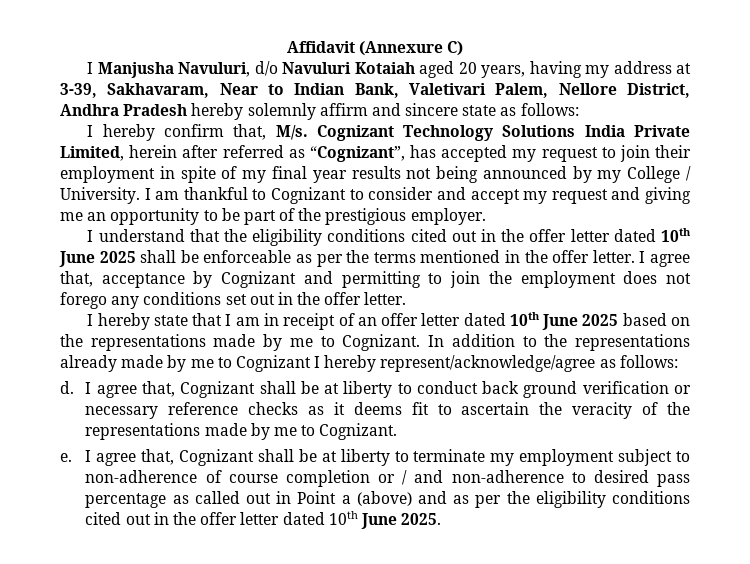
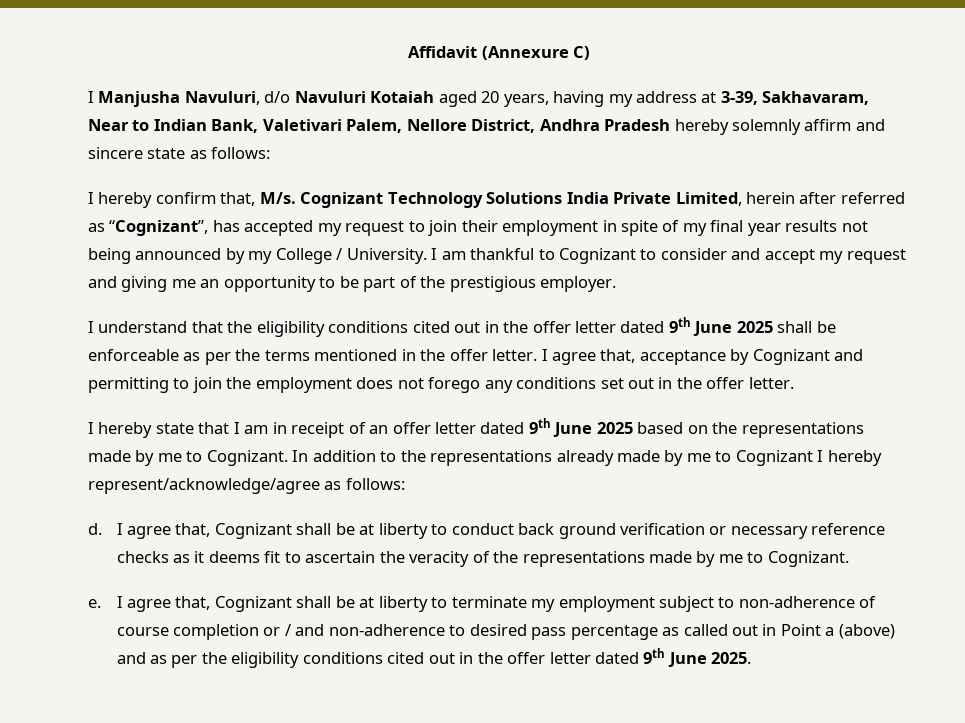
- I understand that the eligibility conditions cited out in the offer letter dated 10th June 2025 shall be enforceable as per the terms mentioned in the offer letter.
+ I understand that the eligibility conditions cited out in the offer letter dated 9th June 2025 shall be enforceable as per the terms mentioned in the offer letter.
- I hereby state that I am in receipt of an offer letter dated 10th June 2025 based on the representations made by me to Cognizant.
+ I hereby state that I am in receipt of an offer letter dated 9th June 2025 based on the representations made by me to Cognizant.
- I agree that, Cognizant shall be at liberty to terminate my employment subject to non-adherence of course completion or / and non-adherence to desired pass percentage as called out in Point a (above) and as per the eligibility conditions cited out in the offer letter dated 10th June 2025.
+ I agree that, Cognizant shall be at liberty to terminate my employment subject to non-adherence of course completion or / and non-adherence to desired pass percentage as called out in Point a (above) and as per the eligibility conditions cited out in the offer letter dated 9th June 2025.

